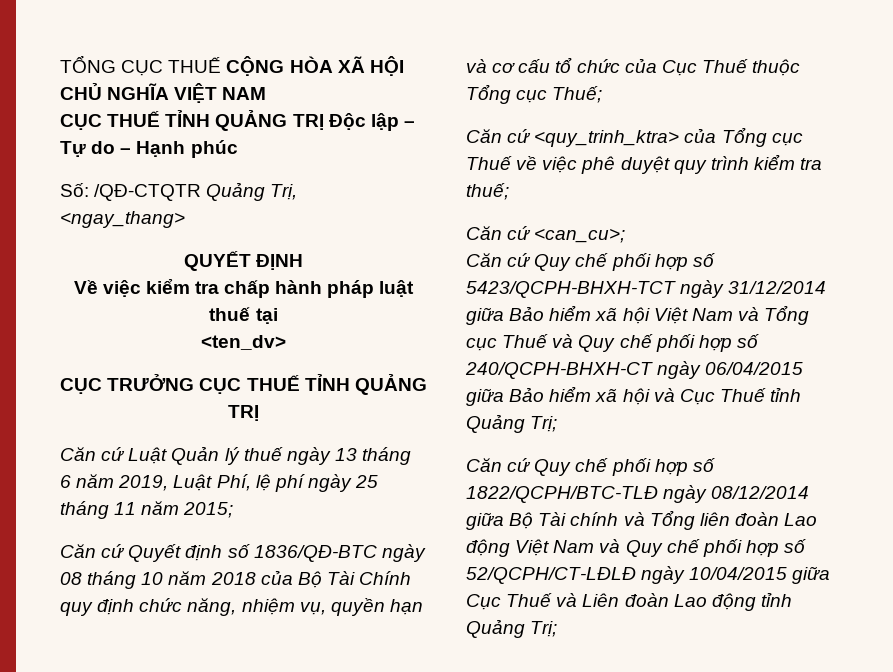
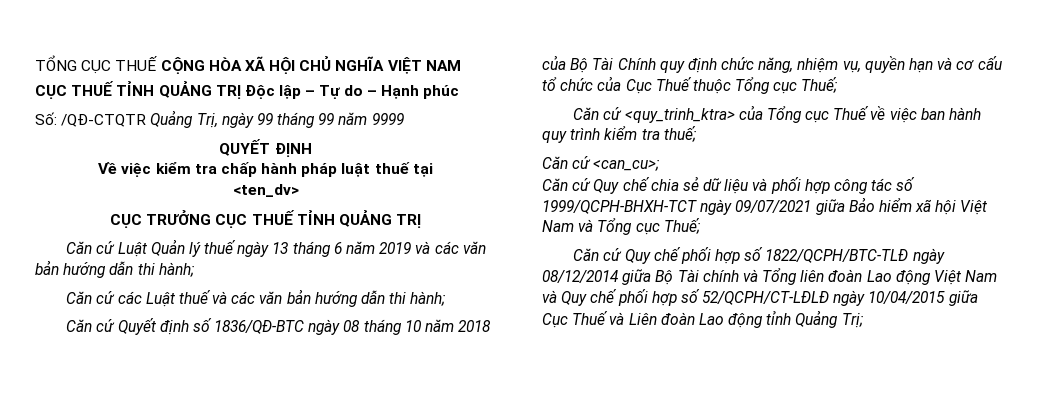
- Số: /QĐ-CTQTR Quảng Trị, <ngay_thang>
+ Số: /QĐ-CTQTR Quảng Trị, ngày 99 tháng 99 năm 9999
- Căn cứ Luật Quản lý thuế ngày 13 tháng 6 năm 2019, Luật Phí, lệ phí ngày 25 tháng 11 năm 2015;
+ Căn cứ Luật Quản lý thuế ngày 13 tháng 6 năm 2019 và các văn bản hướng dẫn thi hành;
+ Căn cứ các Luật thuế và các văn bản hướng dẫn thi hành;
- Căn cứ <quy_trinh_ktra> của Tổng cục Thuế về việc phê duyệt quy trình kiểm tra thuế;
+ Căn cứ <quy_trinh_ktra> của Tổng cục Thuế về việc ban hành quy trình kiểm tra thuế;
- Căn cứ Quy chế phối hợp số 5423/QCPH-BHXH-TCT ngày 31/12/2014 giữa Bảo hiểm xã hội Việt Nam và Tổng cục Thuế và Quy chế phối hợp số 240/QCPH-BHXH-CT ngày 06/04/2015 giữa Bảo hiểm xã hội và Cục Thuế tỉnh Quảng Trị;
+ Căn cứ Quy chế chia sẻ dữ liệu và phối hợp công tác số 1999/QCPH-BHXH-TCT ngày 09/07/2021 giữa Bảo hiểm xã hội Việt Nam và Tổng cục Thuế;

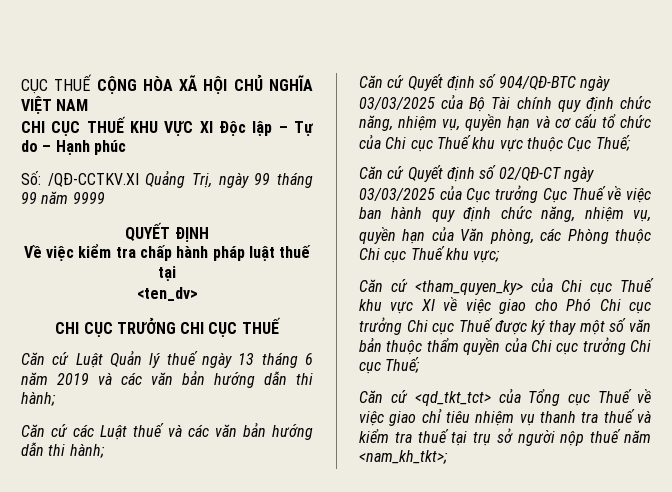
- TỔNG CỤC THUẾ CỘNG HÒA XÃ HỘI CHỦ NGHĨA VIỆT NAM
+ CỤC THUẾ CỘNG HÒA XÃ HỘI CHỦ NGHĨA VIỆT NAM
- CỤC THUẾ TỈNH QUẢNG TRỊ Độc lập – Tự do – Hạnh phúc
+ CHI CỤC THUẾ KHU VỰC XI Độc lập – Tự do – Hạnh phúc
- Số: /QĐ-CTQTR Quảng Trị, ngày 99 tháng 99 năm 9999
+ Số: /QĐ-CCTKV.XI Quảng Trị, ngày 99 tháng 99 năm 9999
- CỤC TRƯỞNG CỤC THUẾ TỈNH QUẢNG TRỊ
+ CHI CỤC TRƯỞNG CHI CỤC THUẾ
- Căn cứ Quyết định số 1836/QĐ-BTC ngày 08 tháng 10 năm 2018 của Bộ Tài Chính quy định chức năng, nhiệm vụ, quyền hạn và cơ cấu tổ chức của Cục Thuế thuộc Tổng cục Thuế;
- Căn cứ <quy_trinh_ktra> của Tổng cục Thuế về việc ban hành quy trình kiểm tra thuế;
- Căn cứ <can_cu>;
- Căn cứ Quy chế chia sẻ dữ liệu và phối hợp công tác số 1999/QCPH-BHXH-TCT ngày 09/07/2021 giữa Bảo hiểm xã hội Việt Nam và Tổng cục Thuế;
- Căn cứ Quy chế phối hợp số 1822/QCPH/BTC-TLĐ ngày 08/12/2014 giữa Bộ Tài chính và Tổng liên đoàn Lao động Việt Nam và Quy chế phối hợp số 52/QCPH/CT-LĐLĐ ngày 10/04/2015 giữa Cục Thuế và Liên đoàn Lao động tỉnh Quảng Trị;
+ Căn cứ Quyết định số 904/QĐ-BTC ngày 03/03/2025 của Bộ Tài chính quy định chức năng, nhiệm vụ, quyền hạn và cơ cấu tổ chức của Chi cục Thuế khu vực thuộc Cục Thuế;
+ Căn cứ Quyết định số 02/QĐ-CT ngày 03/03/2025 của Cục trưởng Cục Thuế về việc ban hành quy định chức năng, nhiệm vụ, quyền hạn của Văn phòng, các Phòng thuộc Chi cục Thuế khu vực;
+ Căn cứ <tham_quyen_ky> của Chi cục Thuế khu vực XI về việc giao cho Phó Chi cục trưởng Chi cục Thuế được ký thay một số văn bản thuộc thẩm quyền của Chi cục trưởng Chi cục Thuế;
+ Căn cứ <qd_tkt_tct> của Tổng cục Thuế về việc giao chỉ tiêu nhiệm vụ thanh tra thuế và kiểm tra thuế tại trụ sở người nộp thuế năm <nam_kh_tkt>;

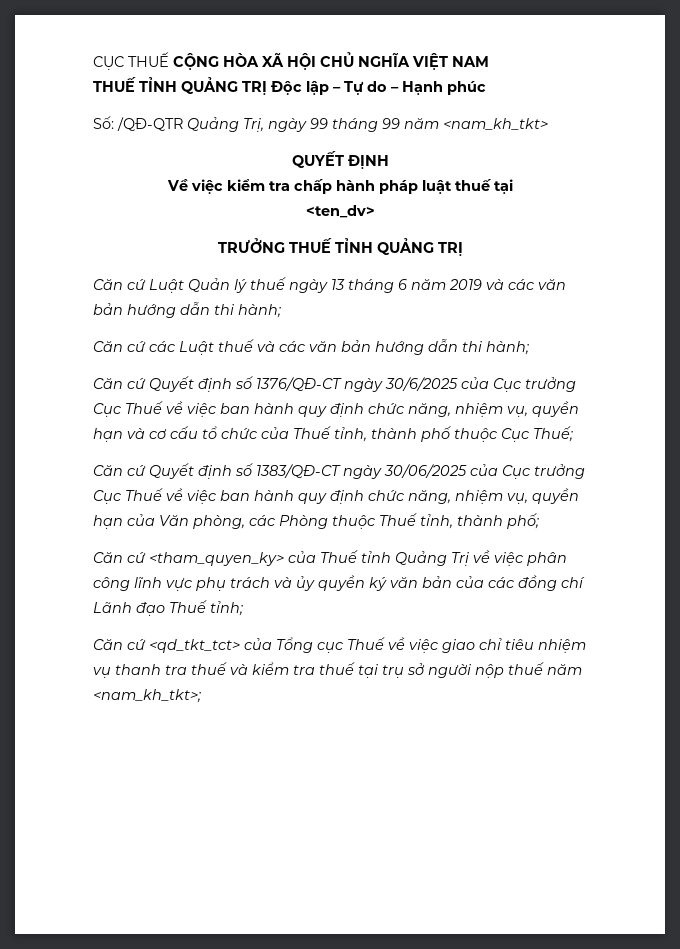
- CHI CỤC THUẾ KHU VỰC XI Độc lập – Tự do – Hạnh phúc
+ THUẾ TỈNH QUẢNG TRỊ Độc lập – Tự do – Hạnh phúc
- Số: /QĐ-CCTKV.XI Quảng Trị, ngày 99 tháng 99 năm 9999
+ Số: /QĐ-QTR Quảng Trị, ngày 99 tháng 99 năm <nam_kh_tkt>
- CHI CỤC TRƯỞNG CHI CỤC THUẾ
+ TRƯỞNG THUẾ TỈNH QUẢNG TRỊ
- Căn cứ Quyết định số 904/QĐ-BTC ngày 03/03/2025 của Bộ Tài chính quy định chức năng, nhiệm vụ, quyền hạn và cơ cấu tổ chức của Chi cục Thuế khu vực thuộc Cục Thuế;
+ Căn cứ Quyết định số 1376/QĐ-CT ngày 30/6/2025 của Cục trưởng Cục Thuế về việc ban hành quy định chức năng, nhiệm vụ, quyền hạn và cơ cấu tổ chức của Thuế tỉnh, thành phố thuộc Cục Thuế;
- Căn cứ Quyết định số 02/QĐ-CT ngày 03/03/2025 của Cục trưởng Cục Thuế về việc ban hành quy định chức năng, nhiệm vụ, quyền hạn của Văn phòng, các Phòng thuộc Chi cục Thuế khu vực;
+ Căn cứ Quyết định số 1383/QĐ-CT ngày 30/06/2025 của Cục trưởng Cục Thuế về việc ban hành quy định chức năng, nhiệm vụ, quyền hạn của Văn phòng, các Phòng thuộc Thuế tỉnh, thành phố;
- Căn cứ <tham_quyen_ky> của Chi cục Thuế khu vực XI về việc giao cho Phó Chi cục trưởng Chi cục Thuế được ký thay một số văn bản thuộc thẩm quyền của Chi cục trưởng Chi cục Thuế;
+ Căn cứ <tham_quyen_ky> của Thuế tỉnh Quảng Trị về việc phân công lĩnh vực phụ trách và ủy quyền ký văn bản của các đồng chí Lãnh đạo Thuế tỉnh;

